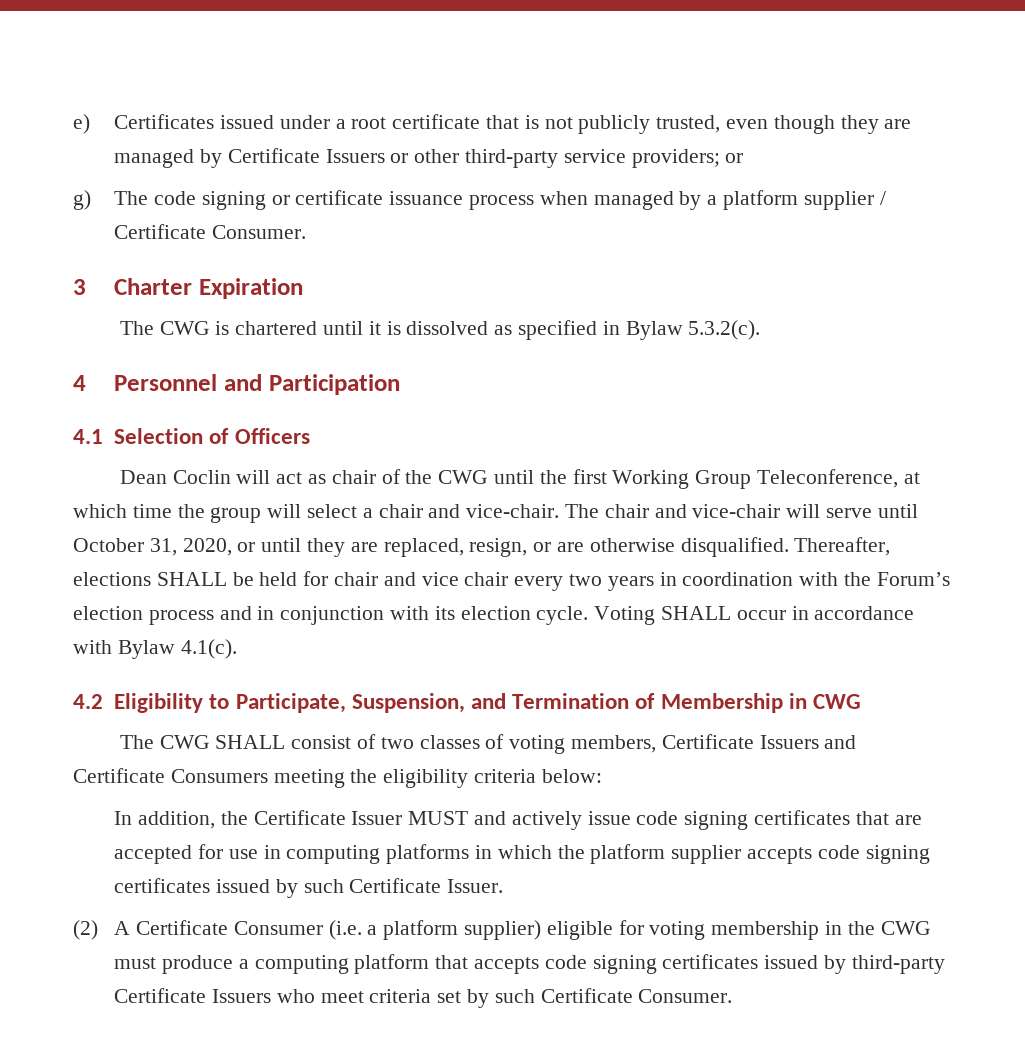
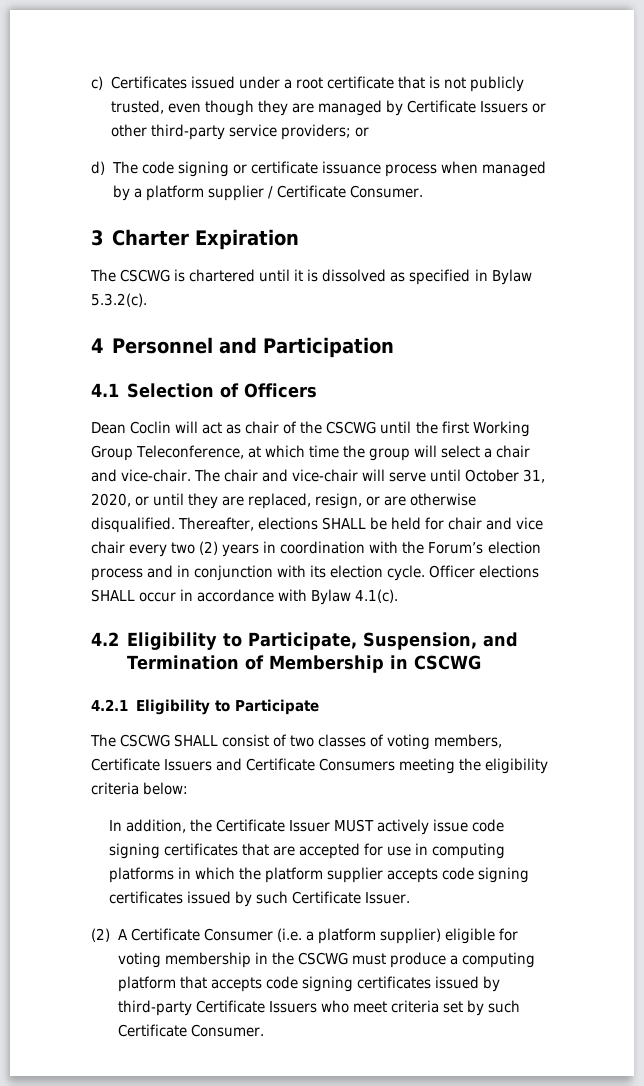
- e) Certificates issued under a root certificate that is not publicly trusted, even though they are managed by Certificate Issuers or other third-party service providers; or
+ c) Certificates issued under a root certificate that is not publicly trusted, even though they are managed by Certificate Issuers or other third-party service providers; or
- g) The code signing or certificate issuance process when managed by a platform supplier / Certificate Consumer.
+ d) The code signing or certificate issuance process when managed by a platform supplier / Certificate Consumer.
- The CWG is chartered until it is dissolved as specified in Bylaw 5.3.2(c).
+ The CSCWG is chartered until it is dissolved as specified in Bylaw 5.3.2(c).
- Dean Coclin will act as chair of the CWG until the first Working Group Teleconference, at which time the group will select a chair and vice-chair.
+ Dean Coclin will act as chair of the CSCWG until the first Working Group Teleconference, at which time the group will select a chair and vice-chair.
- Thereafter, elections SHALL be held for chair and vice chair every two years in coordination with the Forum’s election process and in conjunction with its election cycle.
+ Thereafter, elections SHALL be held for chair and vice chair every two (2) years in coordination with the Forum’s election process and in conjunction with its election cycle.
- Voting SHALL occur in accordance with Bylaw 4.1(c).
+ Officer elections SHALL occur in accordance with Bylaw 4.1(c).
- 4.2 Eligibility to Participate, Suspension, and Termination of Membership in CWG
- The CWG SHALL consist of two classes of voting members, Certificate Issuers and Certificate Consumers meeting the eligibility criteria below:
+ 4.2 Eligibility to Participate, Suspension, and Termination of Membership in CSCWG
+ 4.2.1 Eligibility to Participate
+ The CSCWG SHALL consist of two classes of voting members, Certificate Issuers and Certificate Consumers meeting the eligibility criteria below:
- In addition, the Certificate Issuer MUST and actively issue code signing certificates that are accepted for use in computing platforms in which the platform supplier accepts code signing certificates issued by such Certificate Issuer.
+ In addition, the Certificate Issuer MUST actively issue code signing certificates that are accepted for use in computing platforms in which the platform supplier accepts code signing certificates issued by such Certificate Issuer.
- (2) A Certificate Consumer (i.e. a platform supplier) eligible for voting membership in the CWG must produce a computing platform that accepts code signing certificates issued by third-party Certificate Issuers who meet criteria set by such Certificate Consumer.
+ (2) A Certificate Consumer (i.e. a platform supplier) eligible for voting membership in the CSCWG must produce a computing platform that accepts code signing certificates issued by third-party Certificate Issuers who meet criteria set by such Certificate Consumer.

